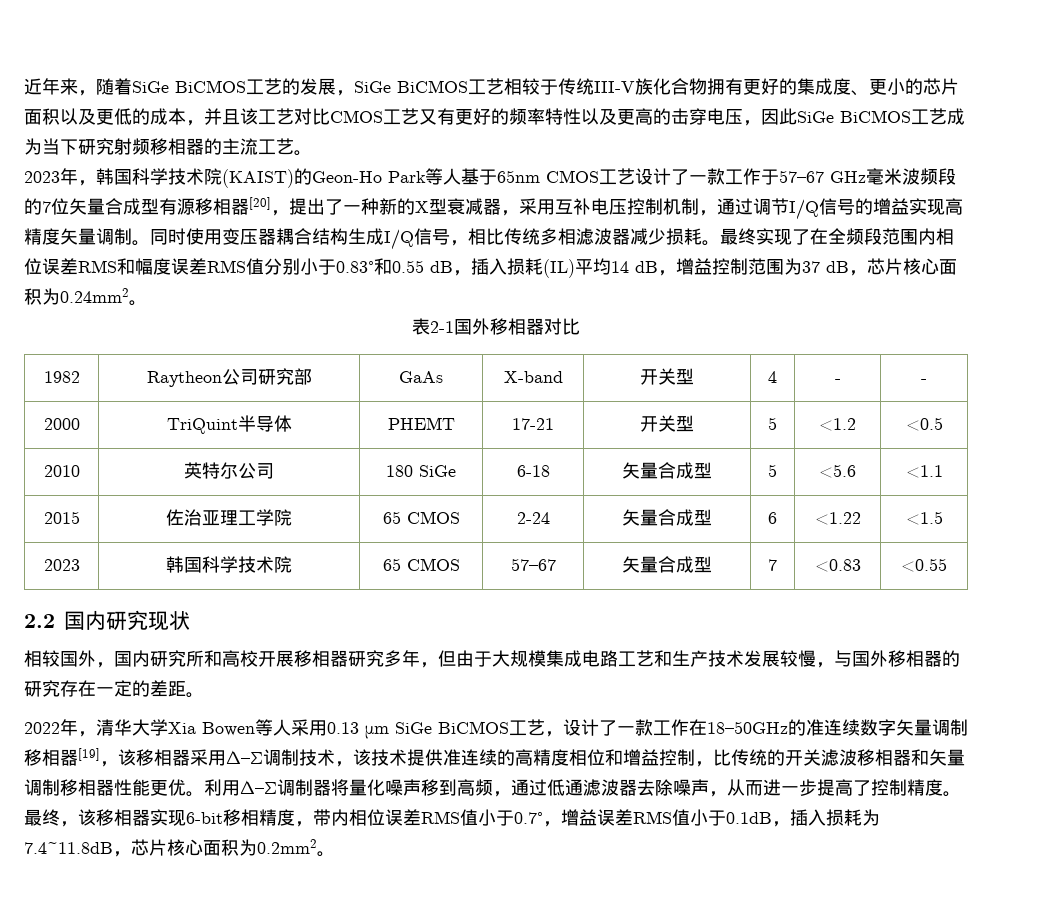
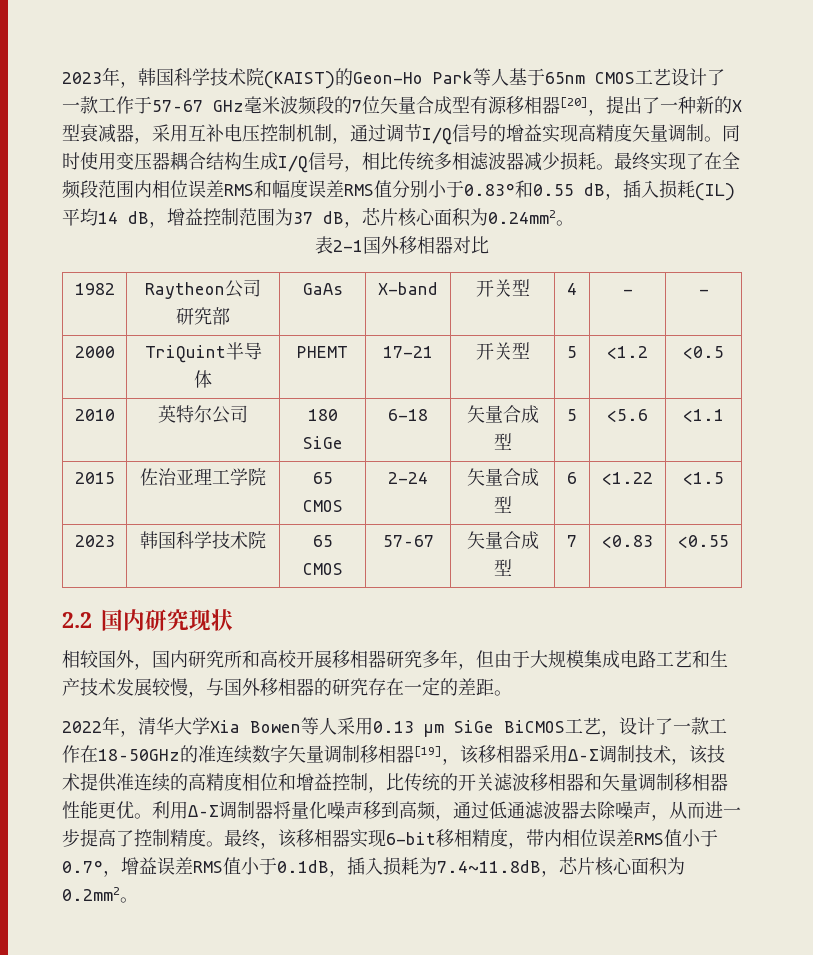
- 近年来，随着SiGe BiCMOS工艺的发展，SiGe BiCMOS工艺相较于传统III-V族化合物拥有更好的集成度、更小的芯片面积以及更低的成本，并且该工艺对比CMOS工艺又有更好的频率特性以及更高的击穿电压，因此SiGe BiCMOS工艺成为当下研究射频移相器的主流工艺。

